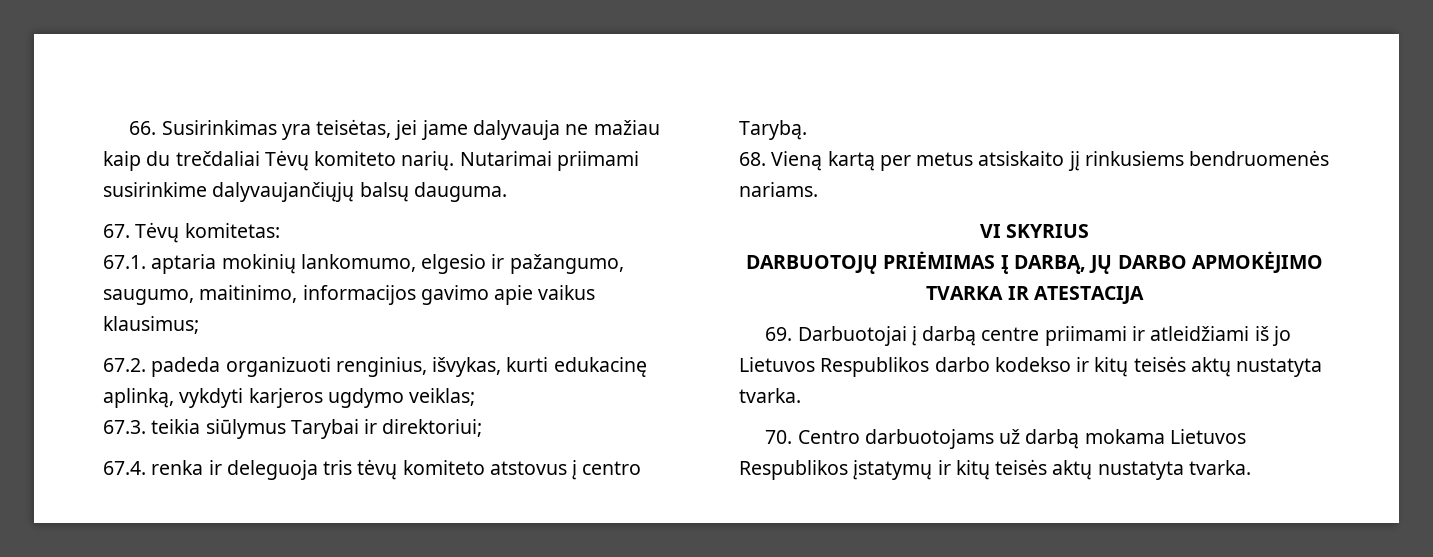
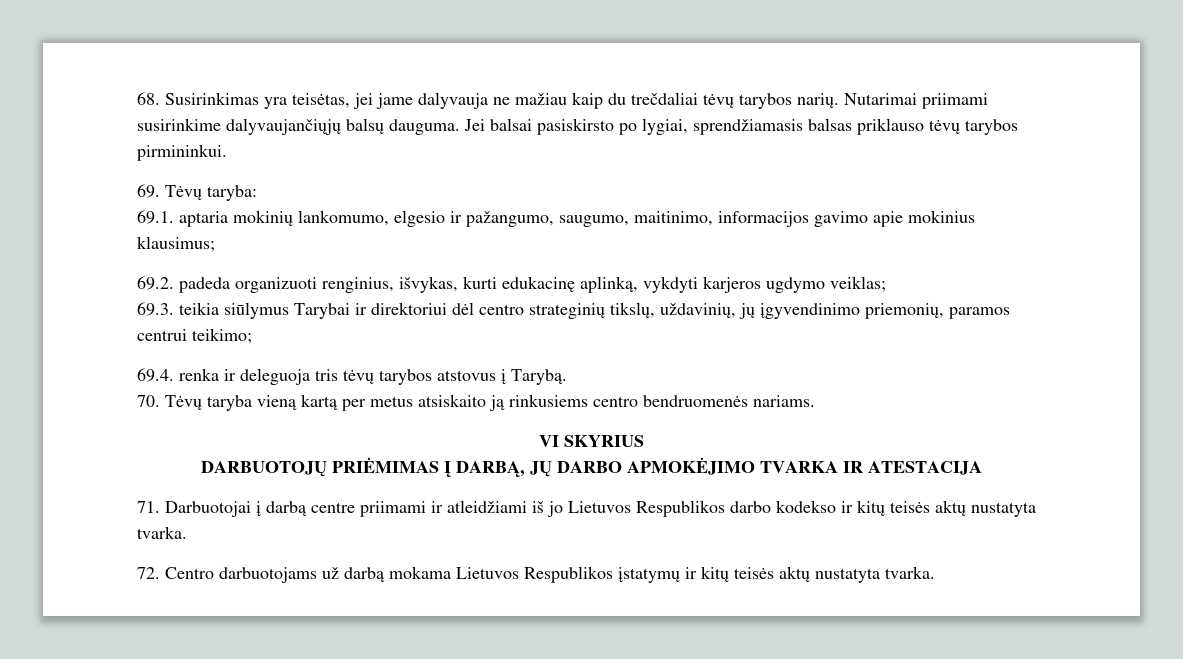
- 66. Susirinkimas yra teisėtas, jei jame dalyvauja ne mažiau kaip du trečdaliai Tėvų komiteto narių.
+ 68. Susirinkimas yra teisėtas, jei jame dalyvauja ne mažiau kaip du trečdaliai tėvų tarybos narių.
- Nutarimai priimami susirinkime dalyvaujančiųjų balsų dauguma.
- 67. Tėvų komitetas:
- 67.1. aptaria mokinių lankomumo, elgesio ir pažangumo, saugumo, maitinimo, informacijos gavimo apie vaikus klausimus;
+ Nutarimai priimami susirinkime dalyvaujančiųjų balsų dauguma. Jei balsai pasiskirsto po lygiai, sprendžiamasis balsas priklauso tėvų tarybos pirmininkui.
+ 69. Tėvų taryba:
+ 69.1. aptaria mokinių lankomumo, elgesio ir pažangumo, saugumo, maitinimo, informacijos gavimo apie mokinius klausimus;
- 67.2. padeda organizuoti renginius, išvykas, kurti edukacinę aplinką, vykdyti karjeros ugdymo veiklas;
+ 69.2. padeda organizuoti renginius, išvykas, kurti edukacinę aplinką, vykdyti karjeros ugdymo veiklas;
- 67.3. teikia siūlymus Tarybai ir direktoriui;
- 67.4. renka ir deleguoja tris tėvų komiteto atstovus į centro Tarybą.
+ 69.3. teikia siūlymus Tarybai ir direktoriui dėl centro strateginių tikslų, uždavinių, jų įgyvendinimo priemonių, paramos centrui teikimo;
+ 69.4. renka ir deleguoja tris tėvų tarybos atstovus į Tarybą.
- 68. Vieną kartą per metus atsiskaito jį rinkusiems bendruomenės nariams.
+ 70. Tėvų taryba vieną kartą per metus atsiskaito ją rinkusiems centro bendruomenės nariams.
- 69. Darbuotojai į darbą centre priimami ir atleidžiami iš jo Lietuvos Respublikos darbo kodekso ir kitų teisės aktų nustatyta tvarka.
+ 71. Darbuotojai į darbą centre priimami ir atleidžiami iš jo Lietuvos Respublikos darbo kodekso ir kitų teisės aktų nustatyta tvarka.
- 70. Centro darbuotojams už darbą mokama Lietuvos Respublikos įstatymų ir kitų teisės aktų nustatyta tvarka.
+ 72. Centro darbuotojams už darbą mokama Lietuvos Respublikos įstatymų ir kitų teisės aktų nustatyta tvarka.

